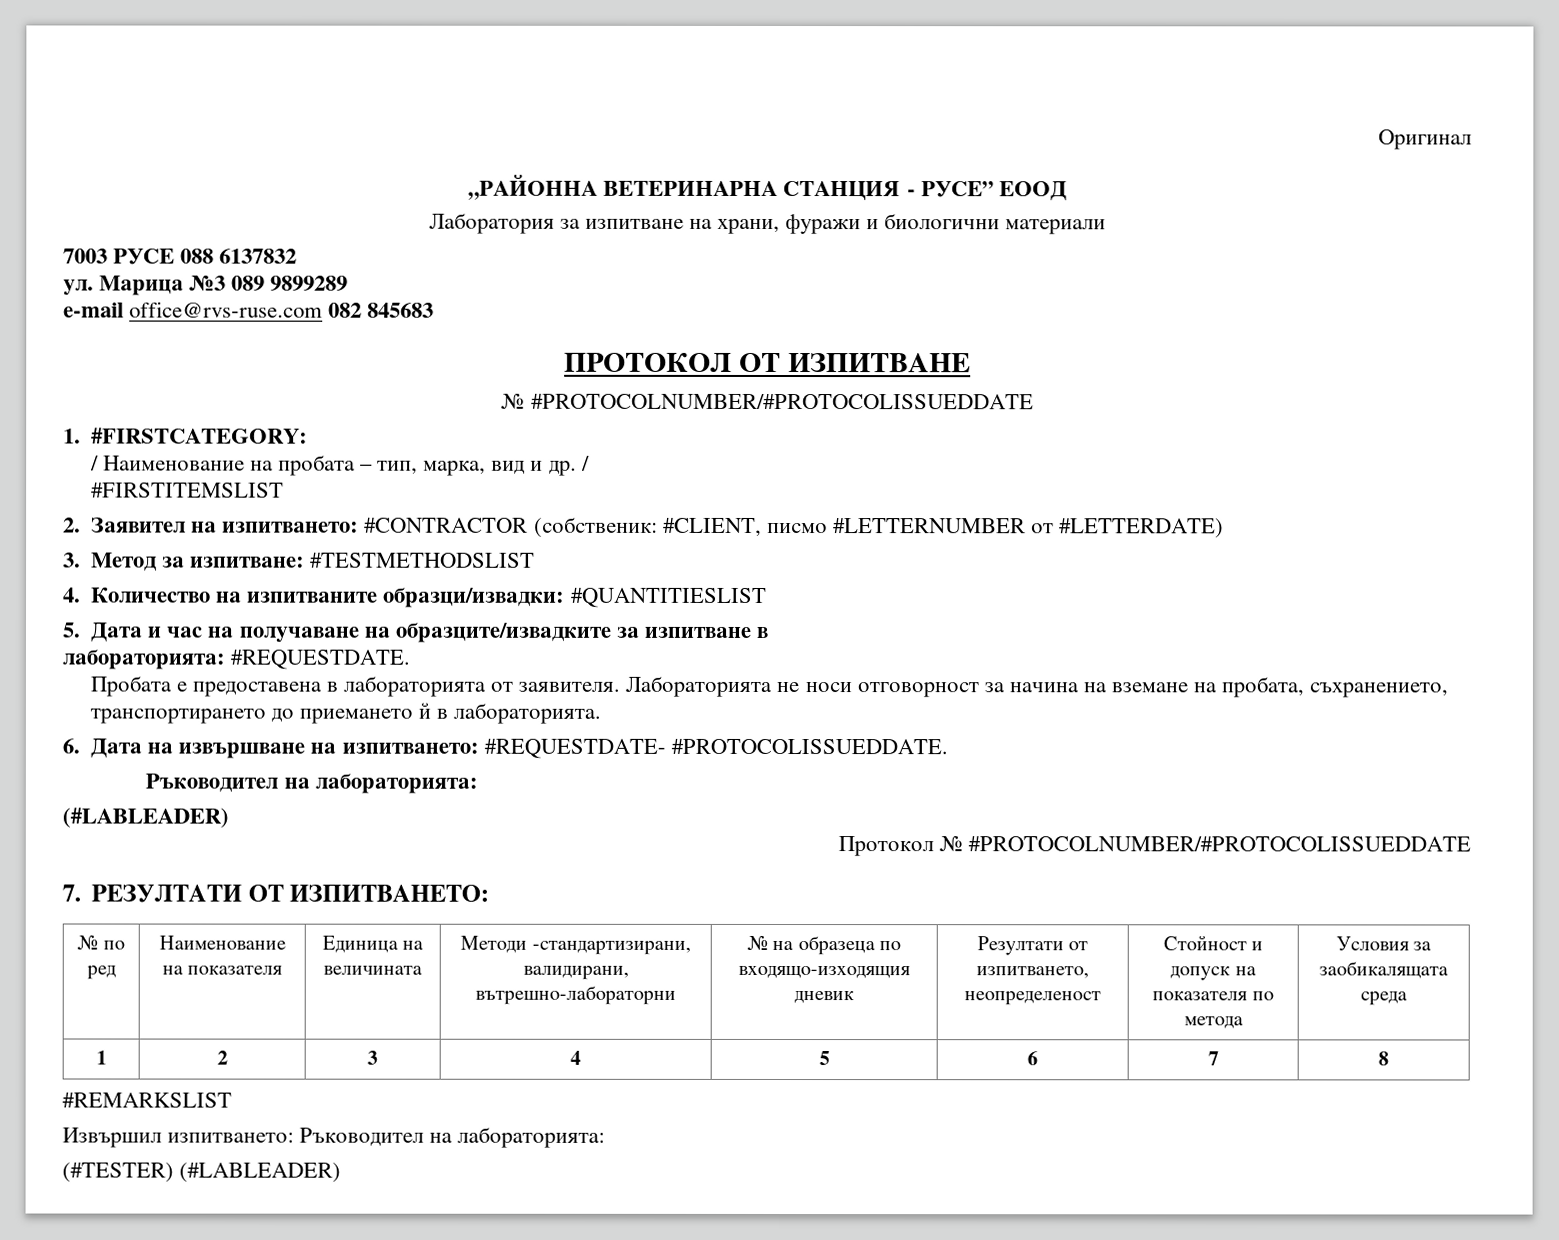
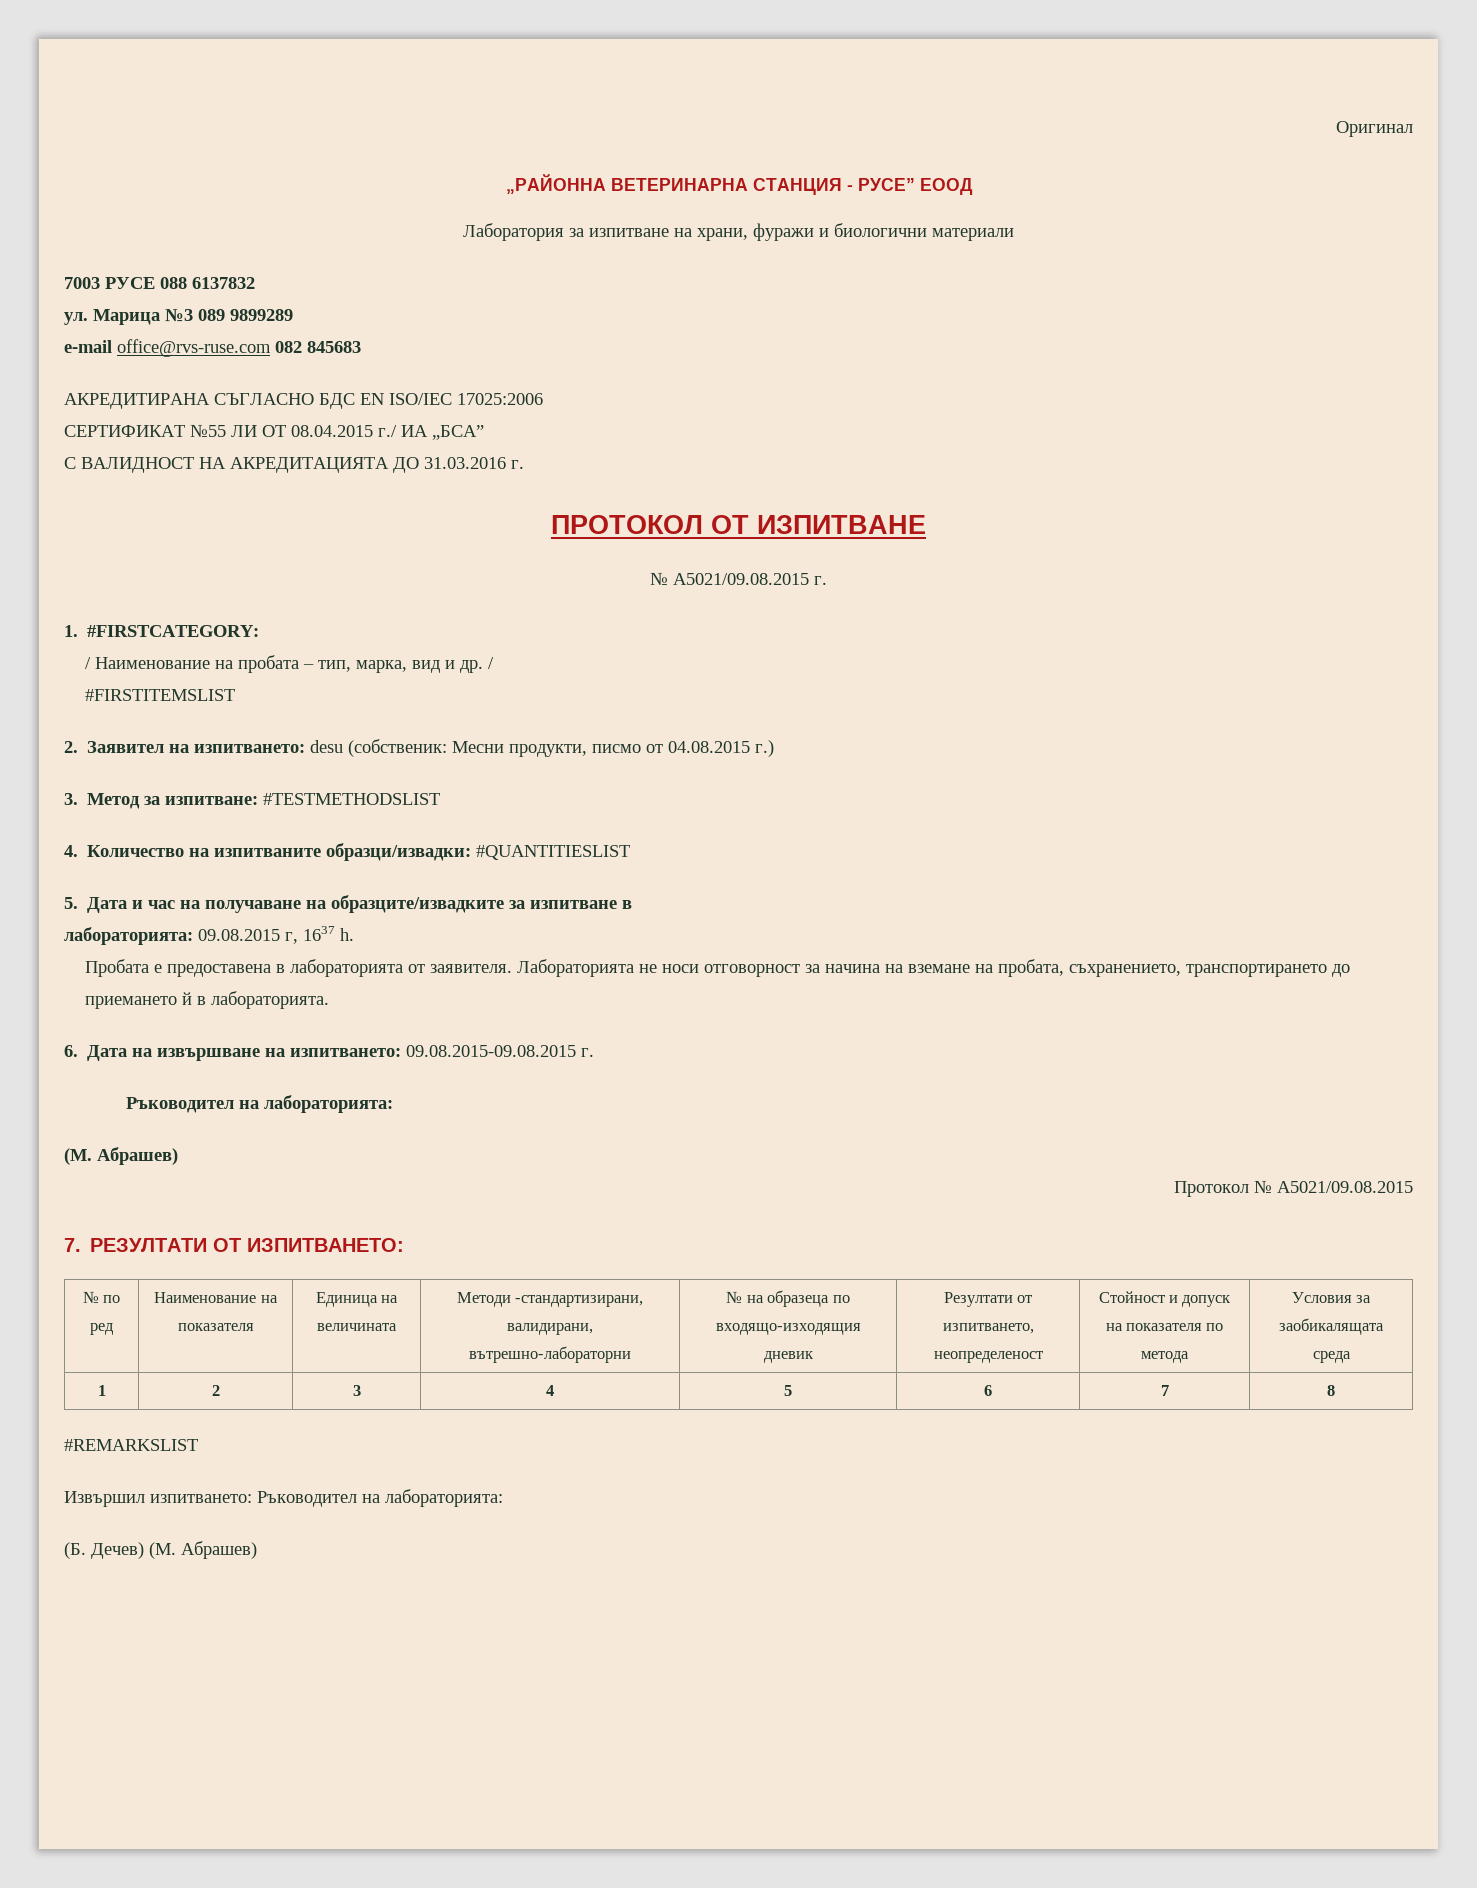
+ АКРЕДИТИРАНА СЪГЛАСНО БДС EN ISO/IEC 17025:2006
+ СЕРТИФИКАТ №55 ЛИ ОТ 08.04.2015 г./ ИА „БСА”
+ С ВАЛИДНОСТ НА АКРЕДИТАЦИЯТА ДО 31.03.2016 г.
  ПРОТОКОЛ ОТ ИЗПИТВАНЕ
- № #PROTOCOLNUMBER/#PROTOCOLISSUEDDATE
+ № A5021/09.08.2015 г.
- 2. Заявител на изпитването: #CONTRACTOR (собственик: #CLIENT, писмо #LETTERNUMBER от #LETTERDATE)
+ 2. Заявител на изпитването: desu (собственик: Месни продукти, писмо от 04.08.2015 г.)
- лабораторията: #REQUESTDATE.
+ лабораторията: 09.08.2015 г, 1637 h.
- 6. Дата на извършване на изпитването: #REQUESTDATE- #PROTOCOLISSUEDDATE.
+ 6. Дата на извършване на изпитването: 09.08.2015-09.08.2015 г.
  Ръководител на лабораторията:
- (#LABLEADER)
+ (М. Абрашев)
- Протокол № #PROTOCOLNUMBER/#PROTOCOLISSUEDDATE
+ Протокол № A5021/09.08.2015
- (#TESTER) (#LABLEADER)
+ (Б. Дечев) (М. Абрашев)

